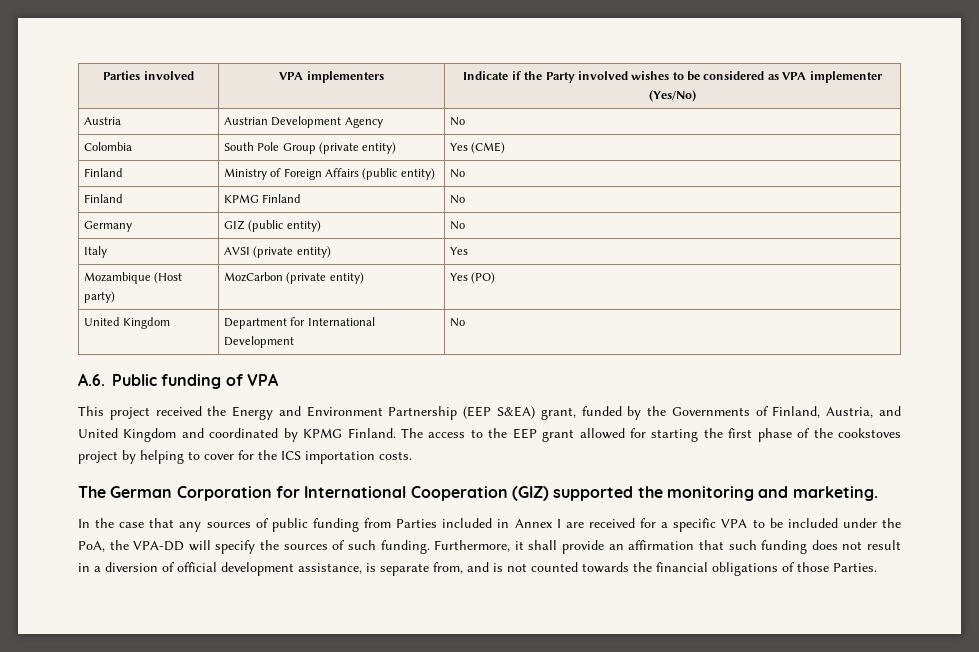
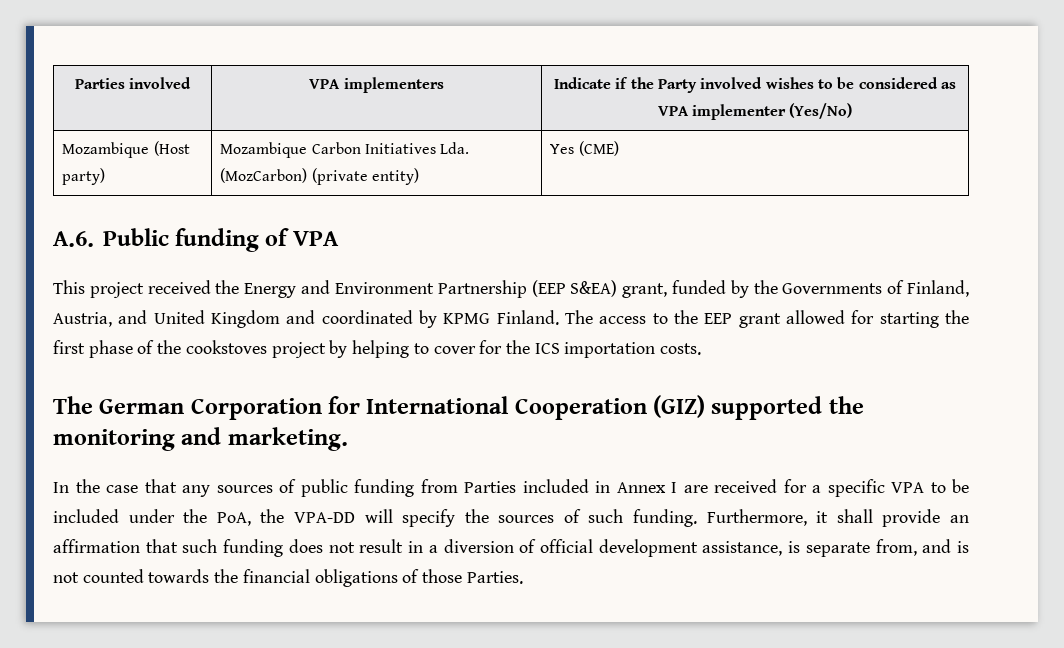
- Austria | Austrian Development Agency | No
- Colombia | South Pole Group (private entity) | Yes (CME)
- Finland | Ministry of Foreign Affairs (public entity) | No
- Finland | KPMG Finland | No
- Germany | GIZ (public entity) | No
- Italy | AVSI (private entity) | Yes
- Mozambique (Host party) | MozCarbon (private entity) | Yes (PO)
- United Kingdom | Department for International Development | No
+ Mozambique (Host party) | Mozambique Carbon Initiatives Lda. (MozCarbon) (private entity) | Yes (CME)

